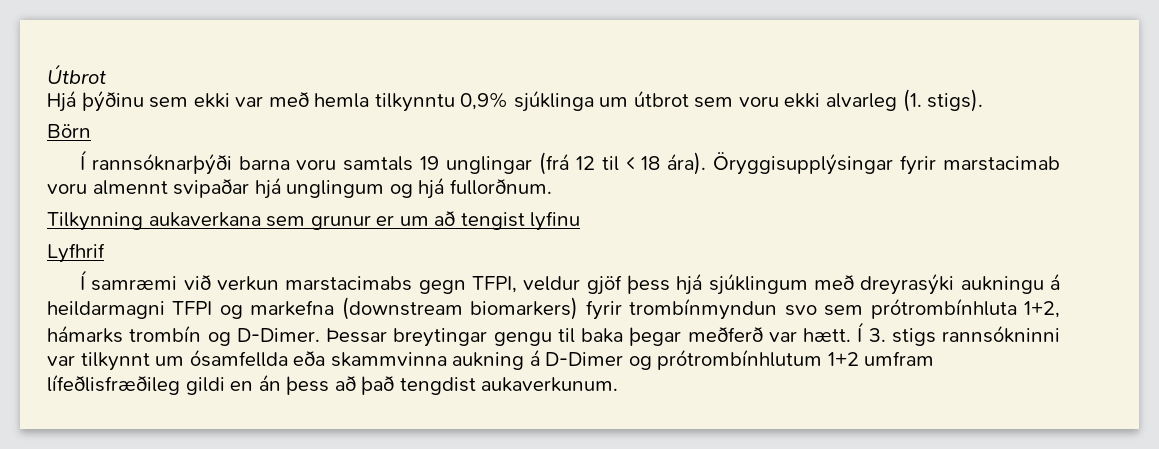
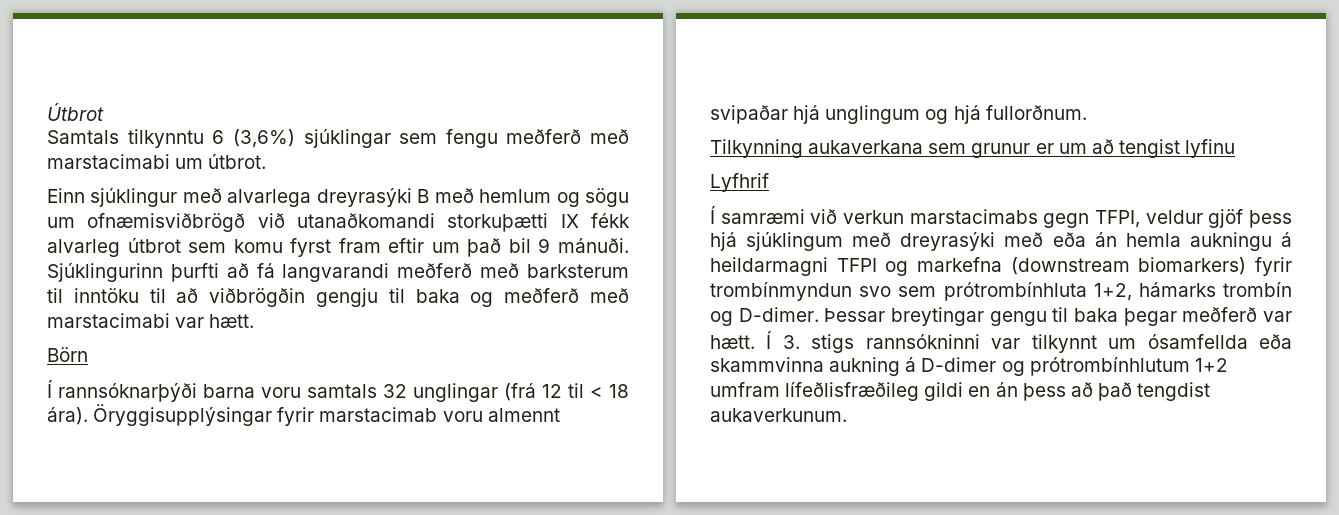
- Hjá þýðinu sem ekki var með hemla tilkynntu 0,9% sjúklinga um útbrot sem voru ekki alvarleg (1. stigs).
+ Samtals tilkynntu 6 (3,6%) sjúklingar sem fengu meðferð með marstacimabi um útbrot.
+ Einn sjúklingur með alvarlega dreyrasýki B með hemlum og sögu um ofnæmisviðbrögð við utanaðkomandi storkuþætti IX fékk alvarleg útbrot sem komu fyrst fram eftir um það bil 9 mánuði. Sjúklingurinn þurfti að fá langvarandi meðferð með barksterum til inntöku til að viðbrögðin gengju til baka og meðferð með marstacimabi var hætt.
- Í rannsóknarþýði barna voru samtals 19 unglingar (frá 12 til < 18 ára).
+ Í rannsóknarþýði barna voru samtals 32 unglingar (frá 12 til < 18 ára).
- Í samræmi við verkun marstacimabs gegn TFPI, veldur gjöf þess hjá sjúklingum með dreyrasýki aukningu á heildarmagni TFPI og markefna (downstream biomarkers) fyrir trombínmyndun svo sem prótrombínhluta 1+2, hámarks trombín og D-Dimer.
+ Í samræmi við verkun marstacimabs gegn TFPI, veldur gjöf þess hjá sjúklingum með dreyrasýki með eða án hemla aukningu á heildarmagni TFPI og markefna (downstream biomarkers) fyrir trombínmyndun svo sem prótrombínhluta 1+2, hámarks trombín og D-dimer.
- Í 3. stigs rannsókninni var tilkynnt um ósamfellda eða skammvinna aukning á D-Dimer og prótrombínhlutum 1+2 umfram lífeðlisfræðileg gildi en án þess að það tengdist aukaverkunum.
+ Í 3. stigs rannsókninni var tilkynnt um ósamfellda eða skammvinna aukning á D-dimer og prótrombínhlutum 1+2 umfram lífeðlisfræðileg gildi en án þess að það tengdist aukaverkunum.

